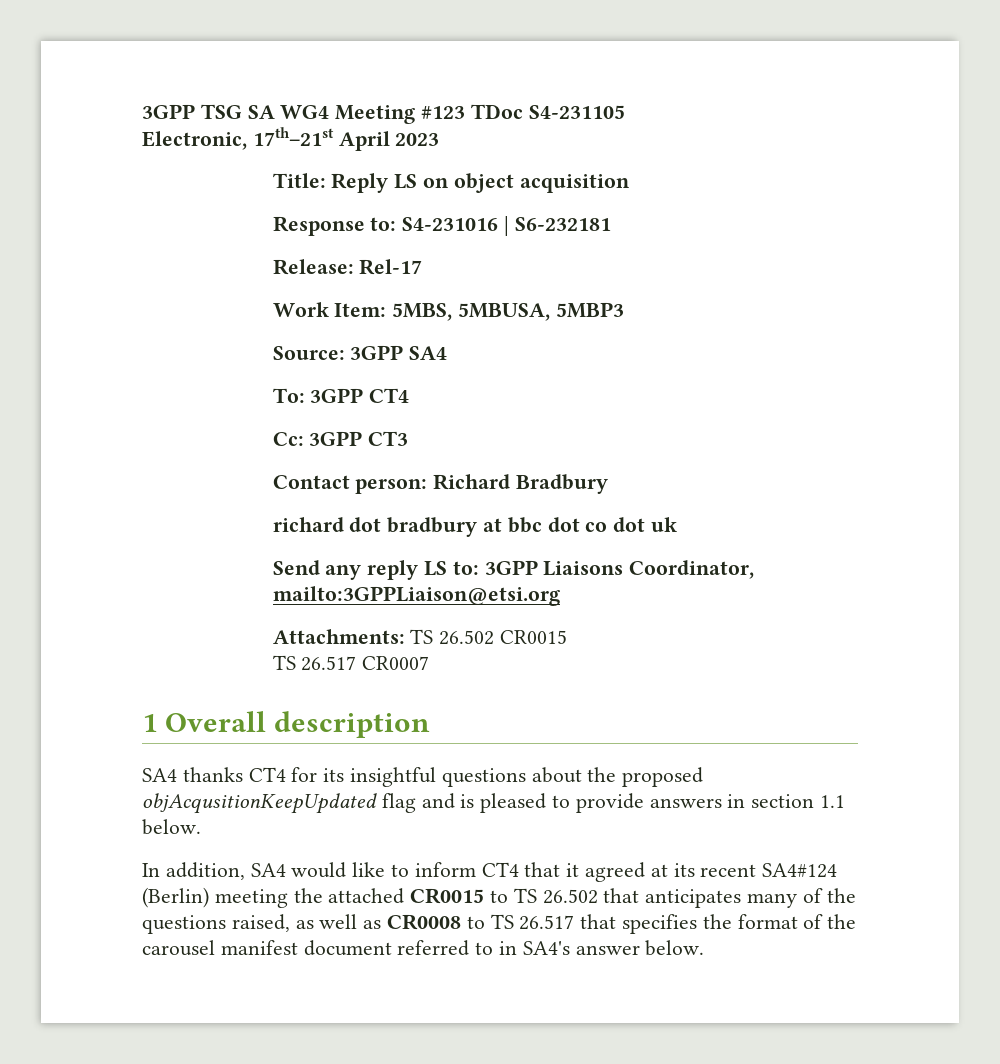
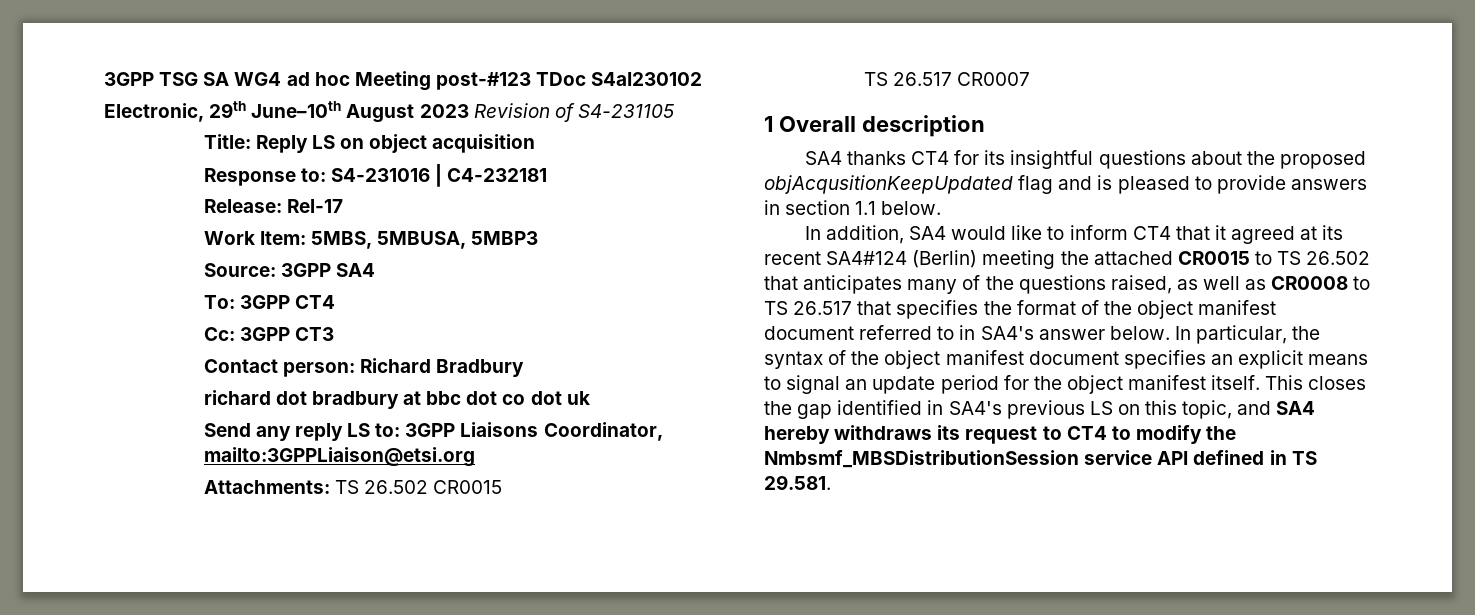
- 3GPP TSG SA WG4 Meeting #123 TDoc S4-231105
- Electronic, 17th–21st April 2023
+ 3GPP TSG SA WG4 ad hoc Meeting post-#123 TDoc S4aI230102
+ Electronic, 29th June–10th August 2023 Revision of S4-231105
- Response to: S4-231016 | S6-232181
+ Response to: S4-231016 | C4-232181
- In addition, SA4 would like to inform CT4 that it agreed at its recent SA4#124 (Berlin) meeting the attached CR0015 to TS 26.502 that anticipates many of the questions raised, as well as CR0008 to TS 26.517 that specifies the format of the carousel manifest document referred to in SA4's answer below.
+ In addition, SA4 would like to inform CT4 that it agreed at its recent SA4#124 (Berlin) meeting the attached CR0015 to TS 26.502 that anticipates many of the questions raised, as well as CR0008 to TS 26.517 that specifies the format of the object manifest document referred to in SA4's answer below.
+ In particular, the syntax of the object manifest document specifies an explicit means to signal an update period for the object manifest itself. This closes the gap identified in SA4's previous LS on this topic, and SA4 hereby withdraws its request to CT4 to modify the Nmbsmf_MBSDistributionSession service API defined in TS 29.581.

